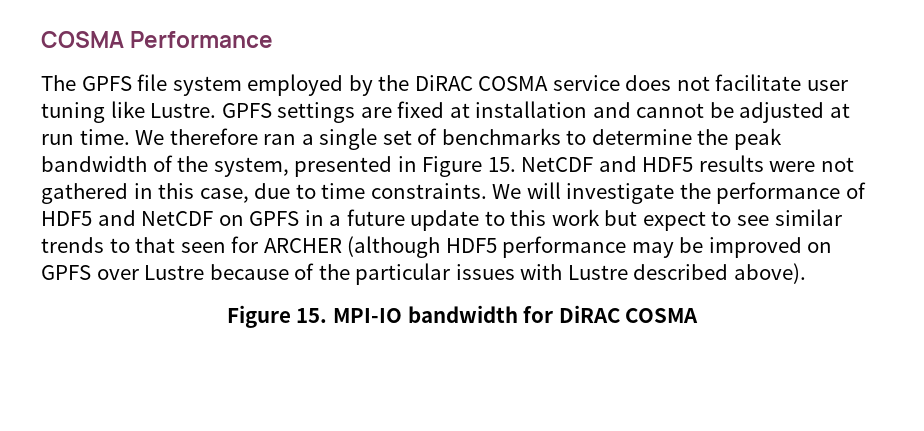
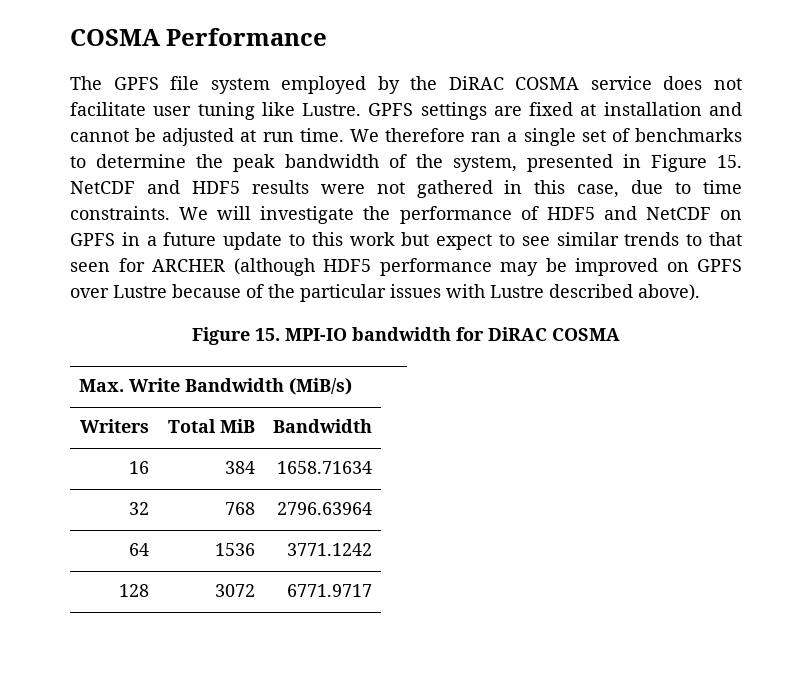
+ Max. Write Bandwidth (MiB/s)
+ Writers | Total MiB | Bandwidth
+ 16 | 384 | 1658.71634
+ 32 | 768 | 2796.63964
+ 64 | 1536 | 3771.1242
+ 128 | 3072 | 6771.9717

